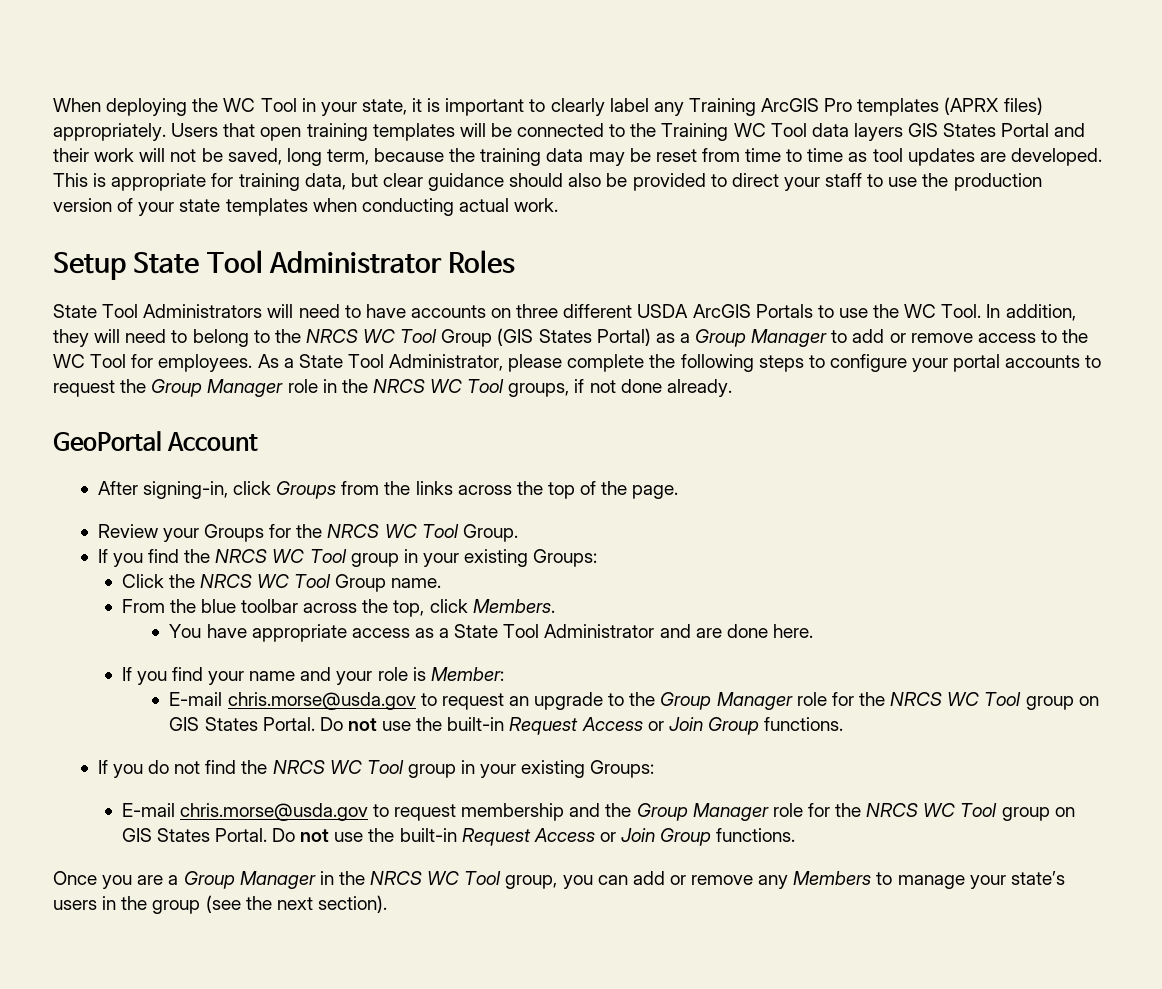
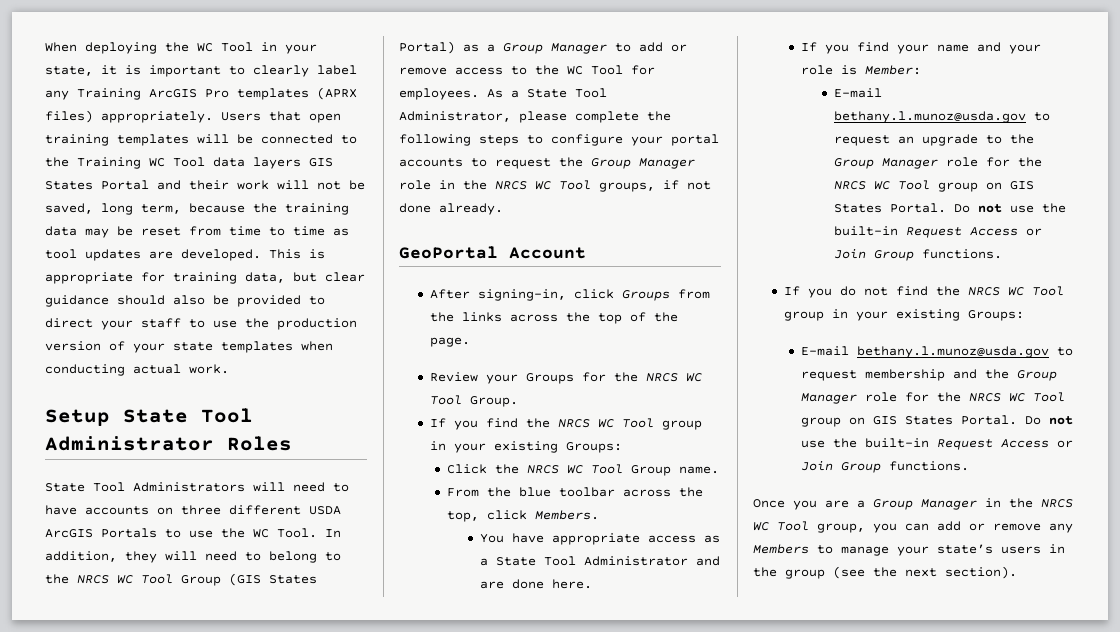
- E-mail chris.morse@usda.gov to request an upgrade to the Group Manager role for the NRCS WC Tool group on GIS States Portal.
+ E-mail bethany.l.munoz@usda.gov to request an upgrade to the Group Manager role for the NRCS WC Tool group on GIS States Portal.
- E-mail chris.morse@usda.gov to request membership and the Group Manager role for the NRCS WC Tool group on GIS States Portal.
+ E-mail bethany.l.munoz@usda.gov to request membership and the Group Manager role for the NRCS WC Tool group on GIS States Portal.

